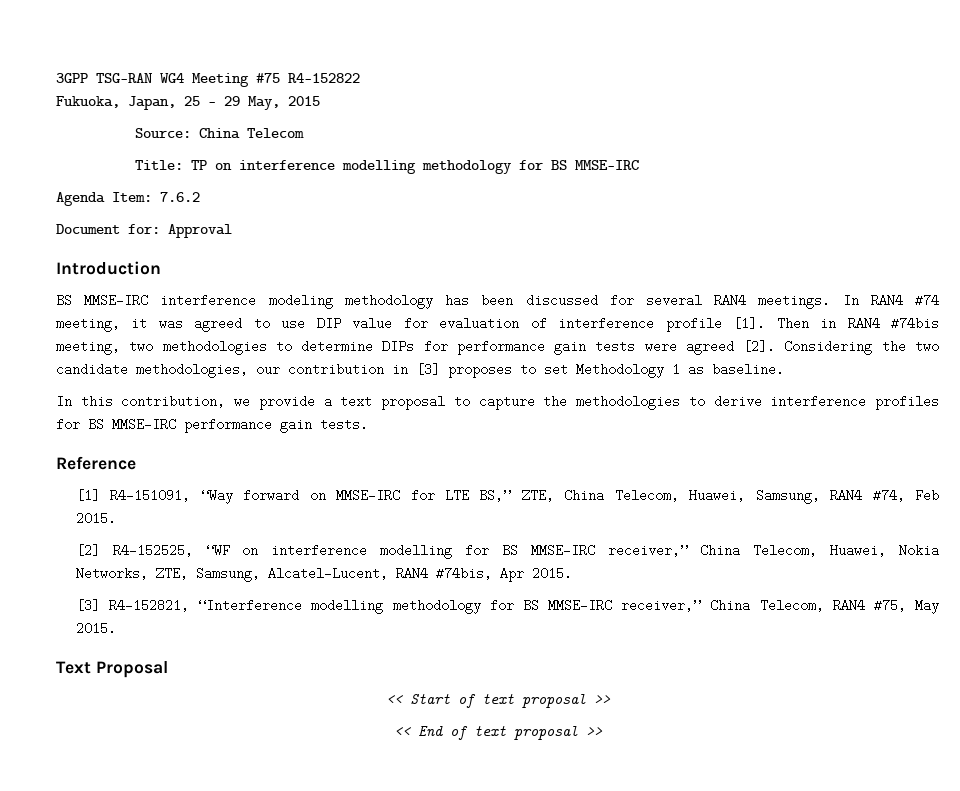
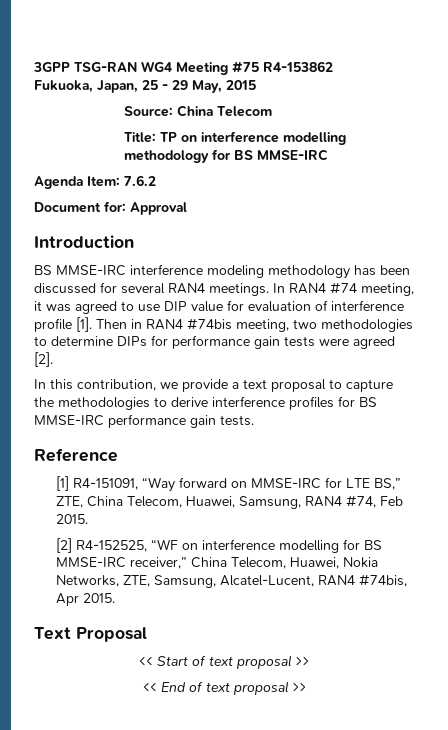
- 3GPP TSG-RAN WG4 Meeting #75 R4-152822
+ 3GPP TSG-RAN WG4 Meeting #75 R4-153862
- Considering the two candidate methodologies, our contribution in [3] proposes to set Methodology 1 as baseline.
- [3] R4-152821, “Interference modelling methodology for BS MMSE-IRC receiver,” China Telecom, RAN4 #75, May 2015.

